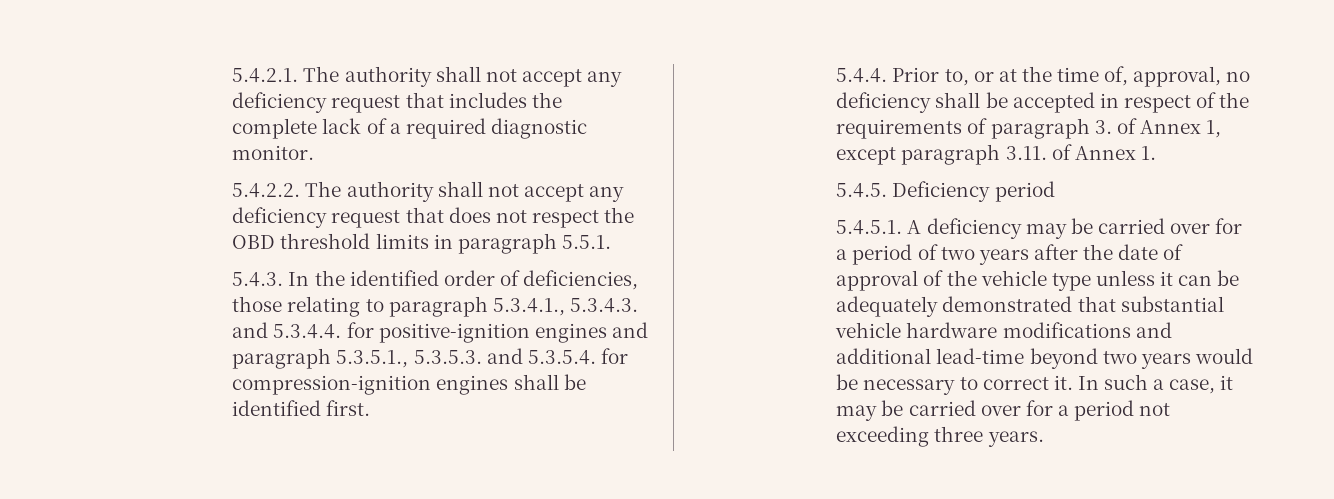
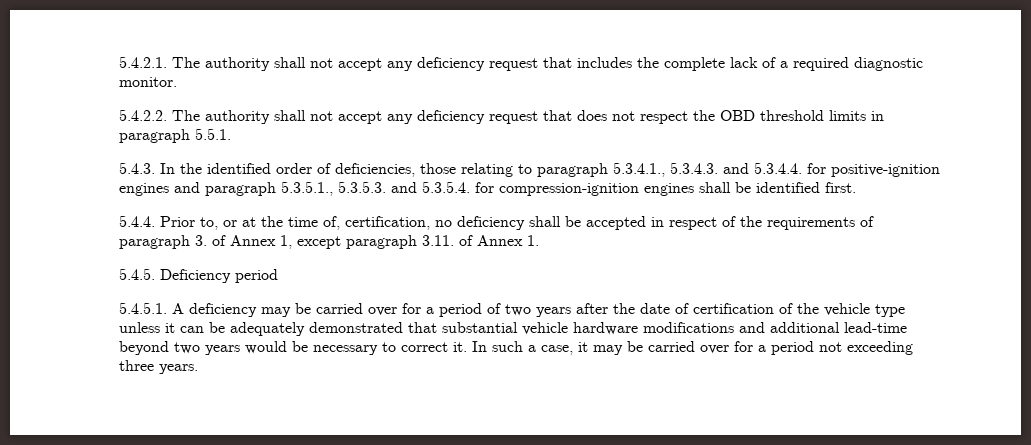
- 5.4.4. Prior to, or at the time of, approval, no deficiency shall be accepted in respect of the requirements of paragraph 3. of Annex 1, except paragraph 3.11. of Annex 1.
+ 5.4.4. Prior to, or at the time of, certification, no deficiency shall be accepted in respect of the requirements of paragraph 3. of Annex 1, except paragraph 3.11. of Annex 1.
- 5.4.5.1. A deficiency may be carried over for a period of two years after the date of approval of the vehicle type unless it can be adequately demonstrated that substantial vehicle hardware modifications and additional lead-time beyond two years would be necessary to correct it.
+ 5.4.5.1. A deficiency may be carried over for a period of two years after the date of certification of the vehicle type unless it can be adequately demonstrated that substantial vehicle hardware modifications and additional lead-time beyond two years would be necessary to correct it.

